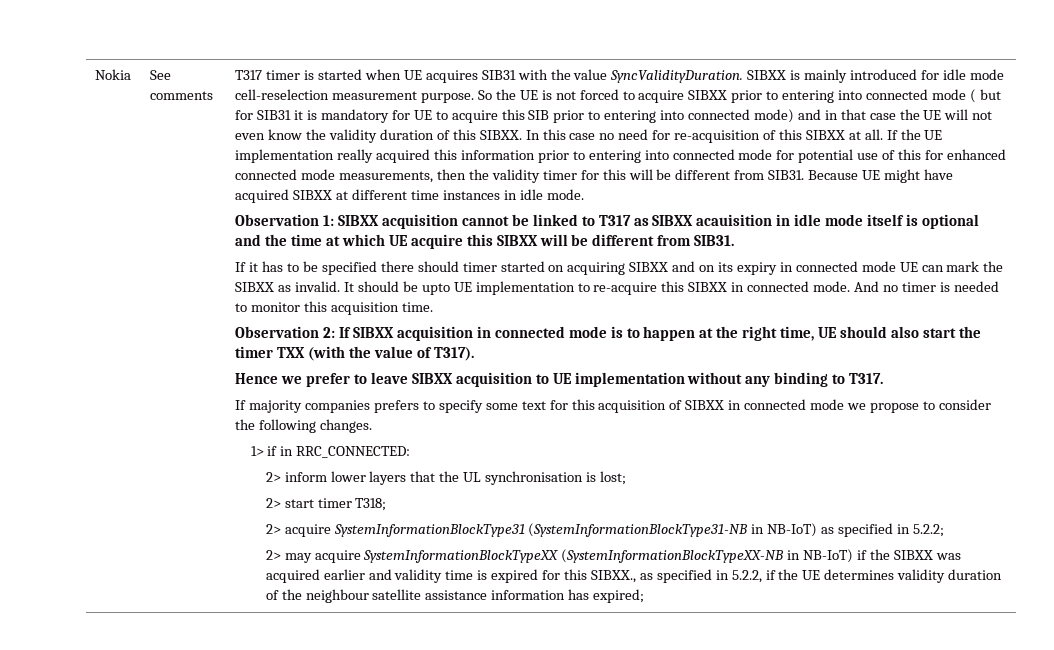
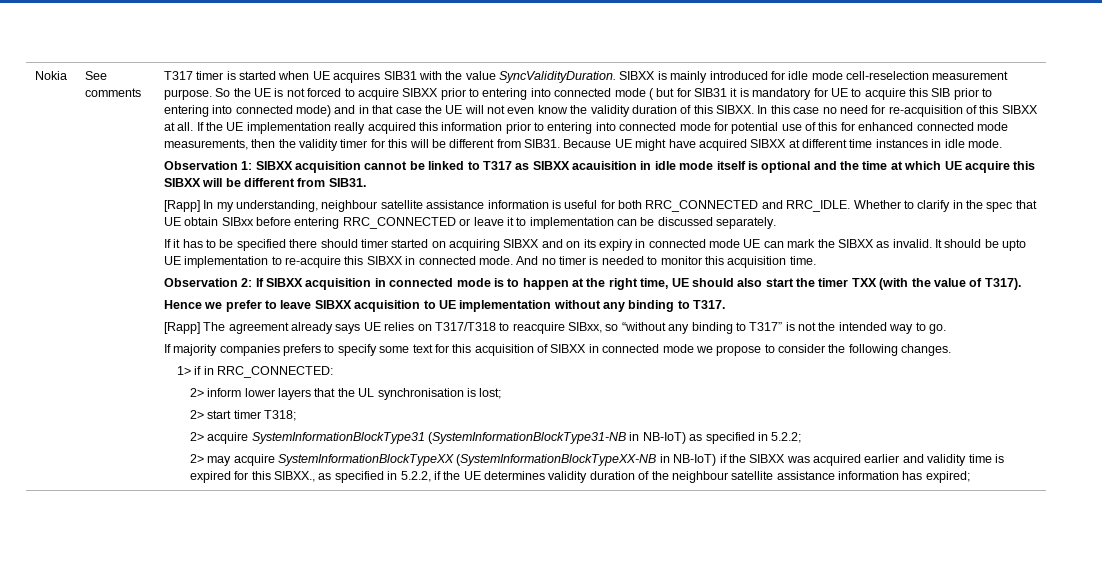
+ [Rapp] In my understanding, neighbour satellite assistance information is useful for both RRC_CONNECTED and RRC_IDLE. Whether to clarify in the spec that UE obtain SIBxx before entering RRC_CONNECTED or leave it to implementation can be discussed separately.
+ [Rapp] The agreement already says UE relies on T317/T318 to reacquire SIBxx, so “without any binding to T317” is not the intended way to go.

